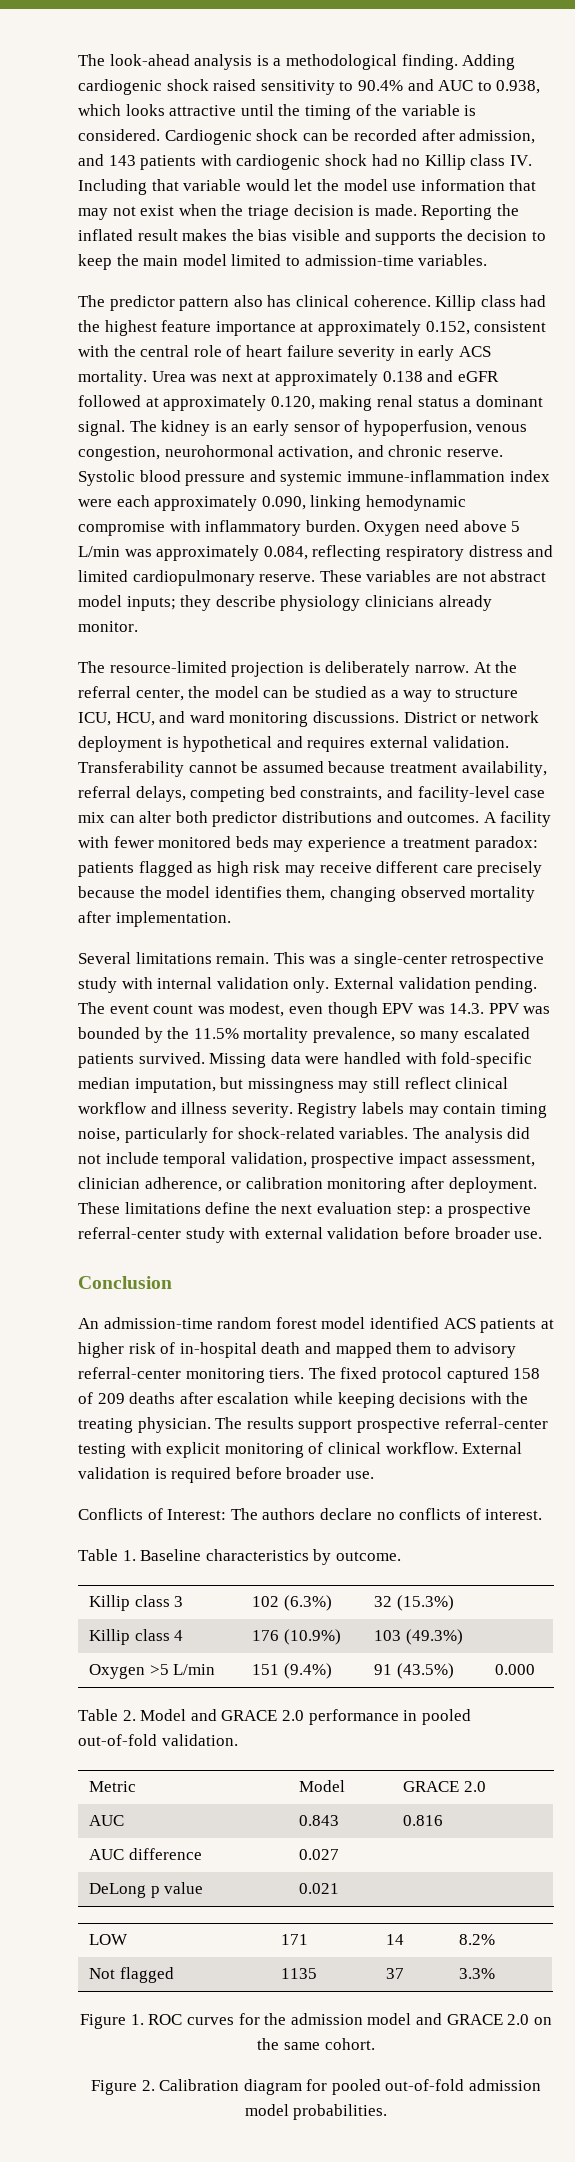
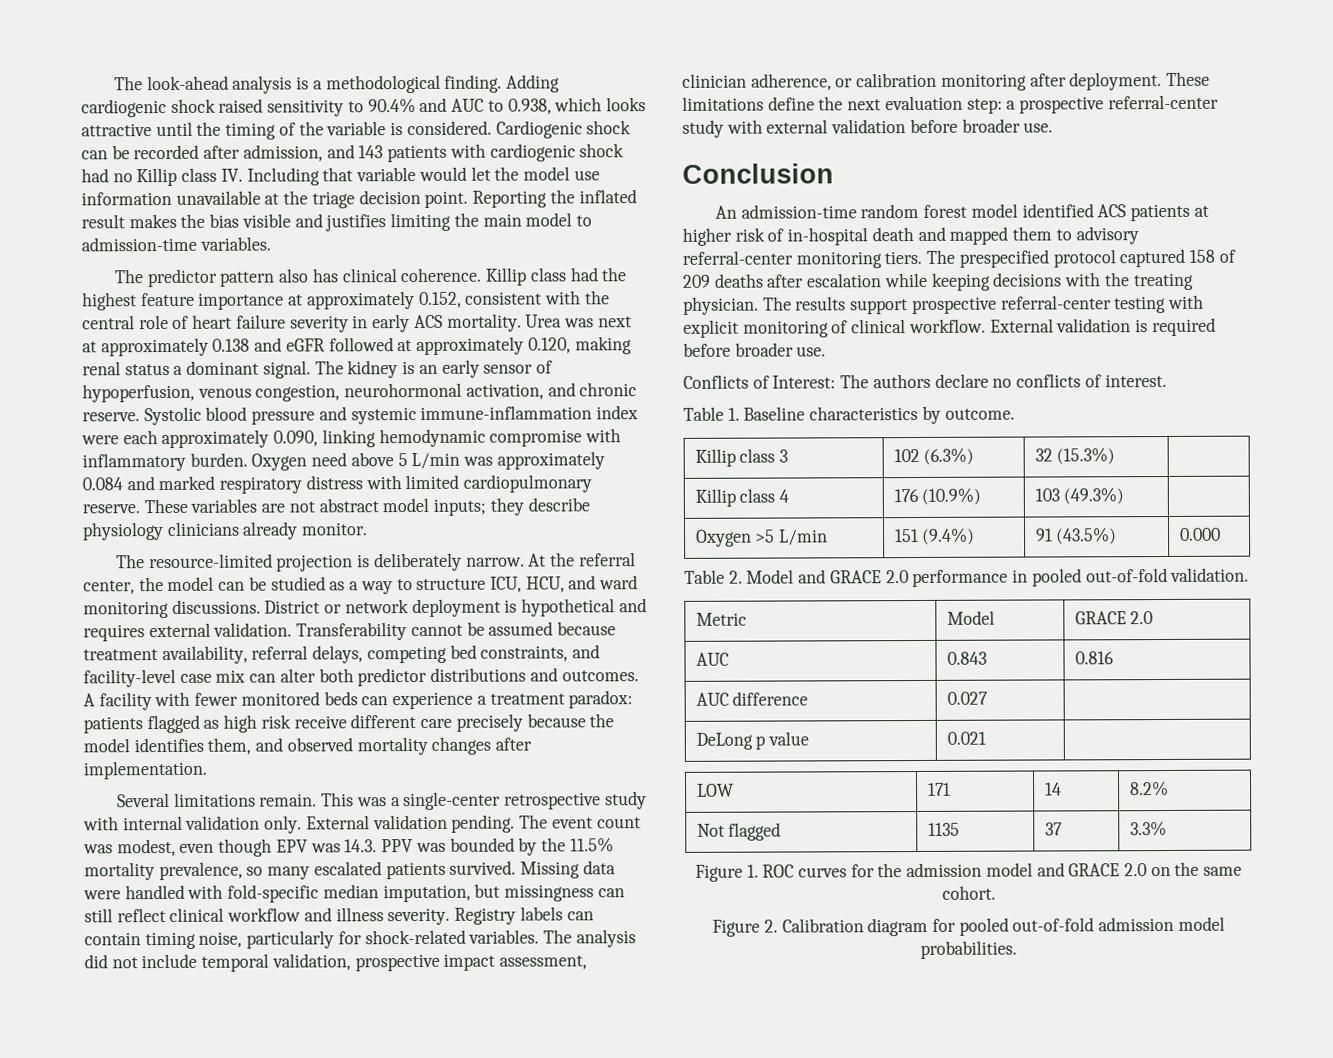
- Cardiogenic shock can be recorded after admission, and 143 patients with cardiogenic shock had no Killip class IV. Including that variable would let the model use information that may not exist when the triage decision is made.
+ Cardiogenic shock can be recorded after admission, and 143 patients with cardiogenic shock had no Killip class IV. Including that variable would let the model use information unavailable at the triage decision point.
- Reporting the inflated result makes the bias visible and supports the decision to keep the main model limited to admission-time variables.
+ Reporting the inflated result makes the bias visible and justifies limiting the main model to admission-time variables.
- Oxygen need above 5 L/min was approximately 0.084, reflecting respiratory distress and limited cardiopulmonary reserve.
+ Oxygen need above 5 L/min was approximately 0.084 and marked respiratory distress with limited cardiopulmonary reserve.
- A facility with fewer monitored beds may experience a treatment paradox: patients flagged as high risk may receive different care precisely because the model identifies them, changing observed mortality after implementation.
+ A facility with fewer monitored beds can experience a treatment paradox: patients flagged as high risk receive different care precisely because the model identifies them, and observed mortality changes after implementation.
- Missing data were handled with fold-specific median imputation, but missingness may still reflect clinical workflow and illness severity.
+ Missing data were handled with fold-specific median imputation, but missingness can still reflect clinical workflow and illness severity.
- Registry labels may contain timing noise, particularly for shock-related variables.
+ Registry labels can contain timing noise, particularly for shock-related variables.
- The fixed protocol captured 158 of 209 deaths after escalation while keeping decisions with the treating physician.
+ The prespecified protocol captured 158 of 209 deaths after escalation while keeping decisions with the treating physician.

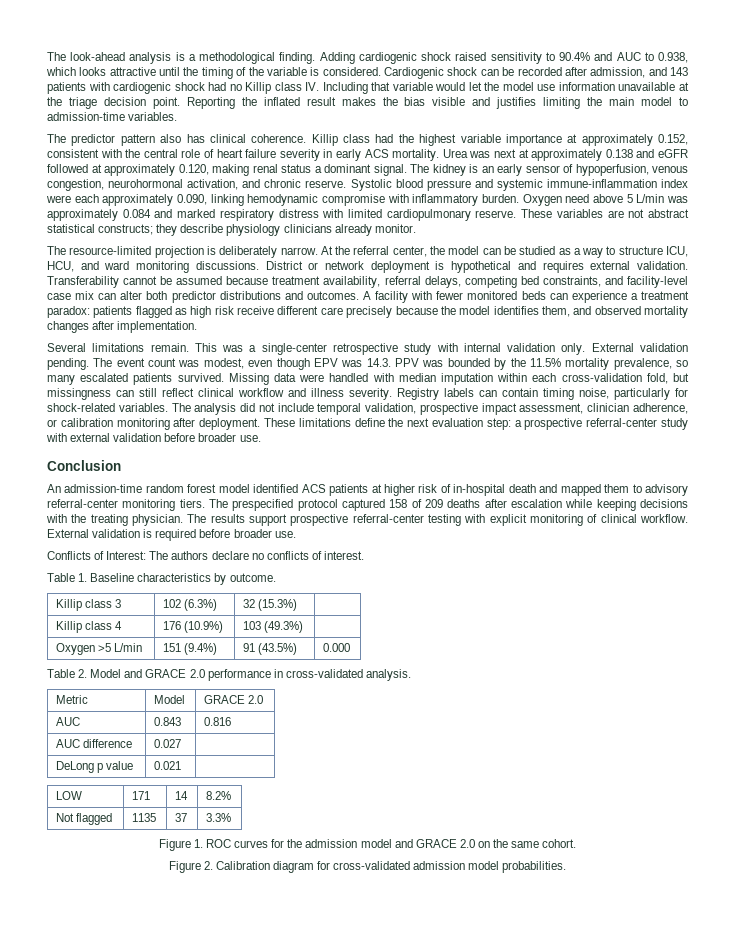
- Killip class had the highest feature importance at approximately 0.152, consistent with the central role of heart failure severity in early ACS mortality.
+ Killip class had the highest variable importance at approximately 0.152, consistent with the central role of heart failure severity in early ACS mortality.
- These variables are not abstract model inputs; they describe physiology clinicians already monitor.
+ These variables are not abstract statistical constructs; they describe physiology clinicians already monitor.
- Missing data were handled with fold-specific median imputation, but missingness can still reflect clinical workflow and illness severity.
+ Missing data were handled with median imputation within each cross-validation fold, but missingness can still reflect clinical workflow and illness severity.
- Table 2. Model and GRACE 2.0 performance in pooled out-of-fold validation.
+ Table 2. Model and GRACE 2.0 performance in cross-validated analysis.
- Figure 2. Calibration diagram for pooled out-of-fold admission model probabilities.
+ Figure 2. Calibration diagram for cross-validated admission model probabilities.

